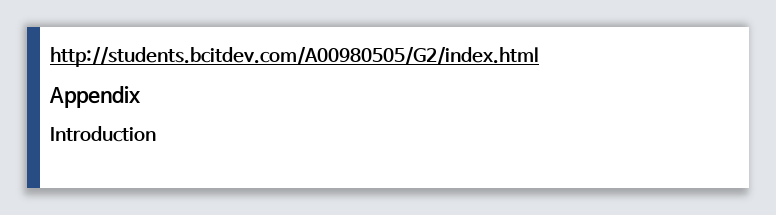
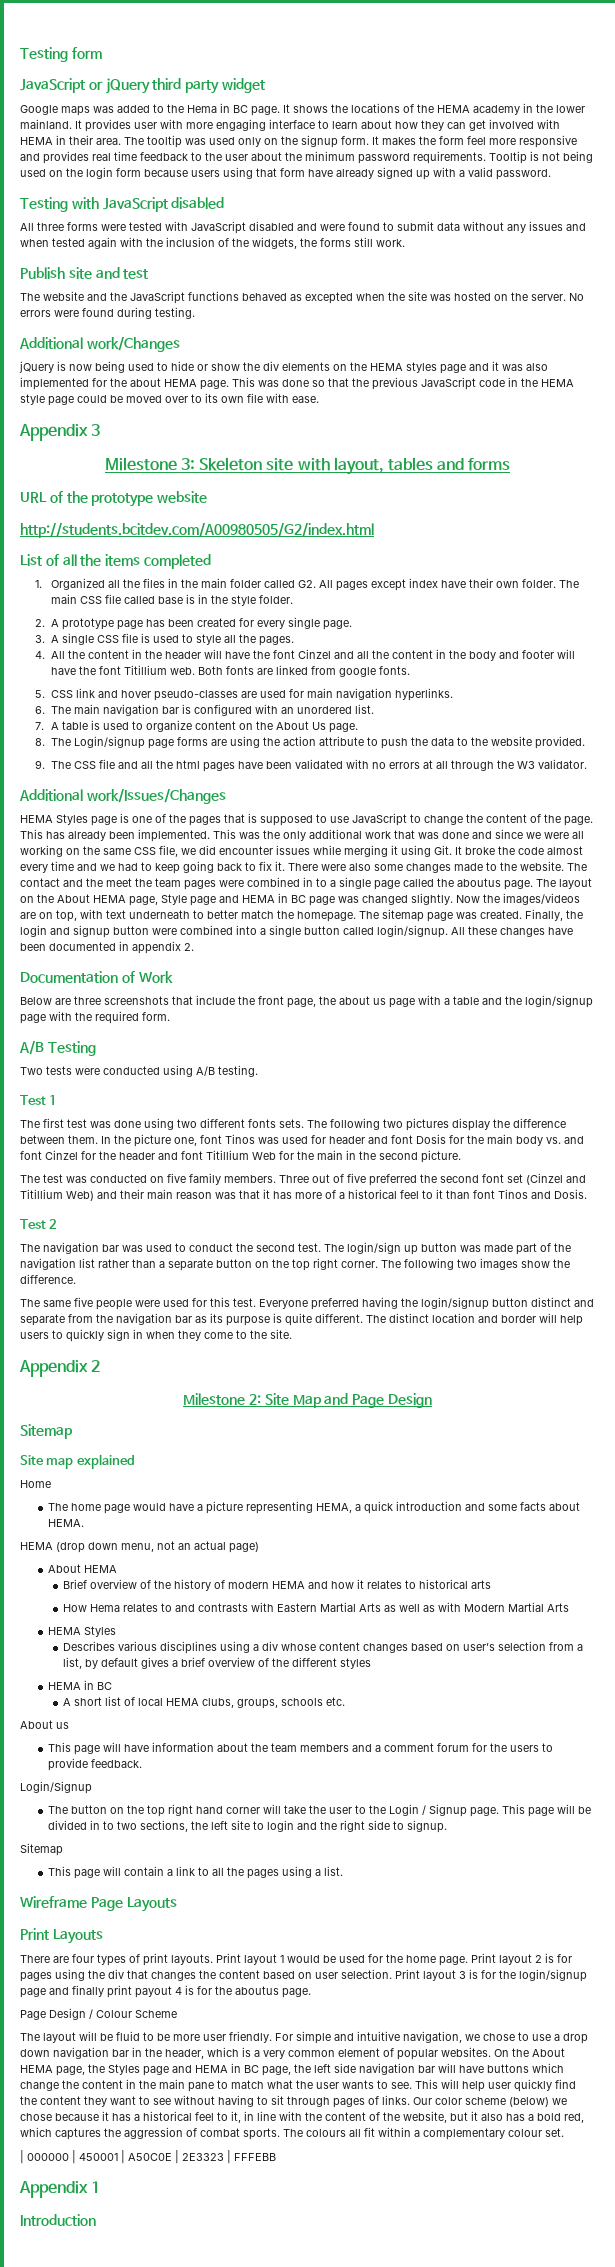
+ Testing form
+ JavaScript or jQuery third party widget
+ Google maps was added to the Hema in BC page. It shows the locations of the HEMA academy in the lower mainland. It provides user with more engaging interface to learn about how they can get involved with HEMA in their area. The tooltip was used only on the signup form. It makes the form feel more responsive and provides real time feedback to the user about the minimum password requirements. Tooltip is not being used on the login form because users using that form have already signed up with a valid password.
+ Testing with JavaScript disabled
+ All three forms were tested with JavaScript disabled and were found to submit data without any issues and when tested again with the inclusion of the widgets, the forms still work.
+ Publish site and test
+ The website and the JavaScript functions behaved as excepted when the site was hosted on the server. No errors were found during testing.
+ Additional work/Changes
+ jQuery is now being used to hide or show the div elements on the HEMA styles page and it was also implemented for the about HEMA page. This was done so that the previous JavaScript code in the HEMA style page could be moved over to its own file with ease.
+ Appendix 3
+ Milestone 3: Skeleton site with layout, tables and forms
+ URL of the prototype website
  http://students.bcitdev.com/A00980505/G2/index.html
- Appendix
+ List of all the items completed
+ 1. Organized all the files in the main folder called G2. All pages except index have their own folder. The main CSS file called base is in the style folder.
+ 2. A prototype page has been created for every single page.
+ 3. A single CSS file is used to style all the pages.
+ 4. All the content in the header will have the font Cinzel and all the content in the body and footer will have the font Titillium web. Both fonts are linked from google fonts.
+ 5. CSS link and hover pseudo-classes are used for main navigation hyperlinks.
+ 6. The main navigation bar is configured with an unordered list.
+ 7. A table is used to organize content on the About Us page.
+ 8. The Login/signup page forms are using the action attribute to push the data to the website provided.
+ 9. The CSS file and all the html pages have been validated with no errors at all through the W3 validator.
+ Additional work/Issues/Changes
+ HEMA Styles page is one of the pages that is supposed to use JavaScript to change the content of the page. This has already been implemented. This was the only additional work that was done and since we were all working on the same CSS file, we did encounter issues while merging it using Git. It broke the code almost every time and we had to keep going back to fix it. There were also some changes made to the website. The contact and the meet the team pages were combined in to a single page called the aboutus page. The layout on the About HEMA page, Style page and HEMA in BC page was changed slightly. Now the images/videos are on top, with text underneath to better match the homepage. The sitemap page was created. Finally, the login and signup button were combined into a single button called login/signup. All these changes have been documented in appendix 2.
+ Documentation of Work
+ Below are three screenshots that include the front page, the about us page with a table and the login/signup page with the required form.
+ A/B Testing
+ Two tests were conducted using A/B testing.
+ Test 1
+ The first test was done using two different fonts sets. The following two pictures display the difference between them. In the picture one, font Tinos was used for header and font Dosis for the main body vs. and font Cinzel for the header and font Titillium Web for the main in the second picture.
+ The test was conducted on five family members. Three out of five preferred the second font set (Cinzel and Titillium Web) and their main reason was that it has more of a historical feel to it than font Tinos and Dosis.
+ Test 2
+ The navigation bar was used to conduct the second test. The login/sign up button was made part of the navigation list rather than a separate button on the top right corner. The following two images show the difference.
+ The same five people were used for this test. Everyone preferred having the login/signup button distinct and separate from the navigation bar as its purpose is quite different. The distinct location and border will help users to quickly sign in when they come to the site.
+ Appendix 2
+ Milestone 2: Site Map and Page Design
+ Sitemap
+ Site map explained
+ Home
+ The home page would have a picture representing HEMA, a quick introduction and some facts about HEMA.
+ HEMA (drop down menu, not an actual page)
+ About HEMA
+ Brief overview of the history of modern HEMA and how it relates to historical arts
+ How Hema relates to and contrasts with Eastern Martial Arts as well as with Modern Martial Arts
+ HEMA Styles
+ Describes various disciplines using a div whose content changes based on user’s selection from a list, by default gives a brief overview of the different styles
+ HEMA in BC
+ A short list of local HEMA clubs, groups, schools etc.
+ About us
+ This page will have information about the team members and a comment forum for the users to provide feedback.
+ Login/Signup
+ The button on the top right hand corner will take the user to the Login / Signup page. This page will be divided in to two sections, the left site to login and the right side to signup.
+ Sitemap
+ This page will contain a link to all the pages using a list.
+ Wireframe Page Layouts
+ Print Layouts
+ There are four types of print layouts. Print layout 1 would be used for the home page. Print layout 2 is for pages using the div that changes the content based on user selection. Print layout 3 is for the login/signup page and finally print payout 4 is for the aboutus page.
+ Page Design / Colour Scheme
+ The layout will be fluid to be more user friendly. For simple and intuitive navigation, we chose to use a drop down navigation bar in the header, which is a very common element of popular websites. On the About HEMA page, the Styles page and HEMA in BC page, the left side navigation bar will have buttons which change the content in the main pane to match what the user wants to see. This will help user quickly find the content they want to see without having to sit through pages of links. Our color scheme (below) we chose because it has a historical feel to it, in line with the content of the website, but it also has a bold red, which captures the aggression of combat sports. The colours all fit within a complementary colour set.
+ | 000000 | 450001 | A50C0E | 2E3323 | FFFEBB
+ Appendix 1

